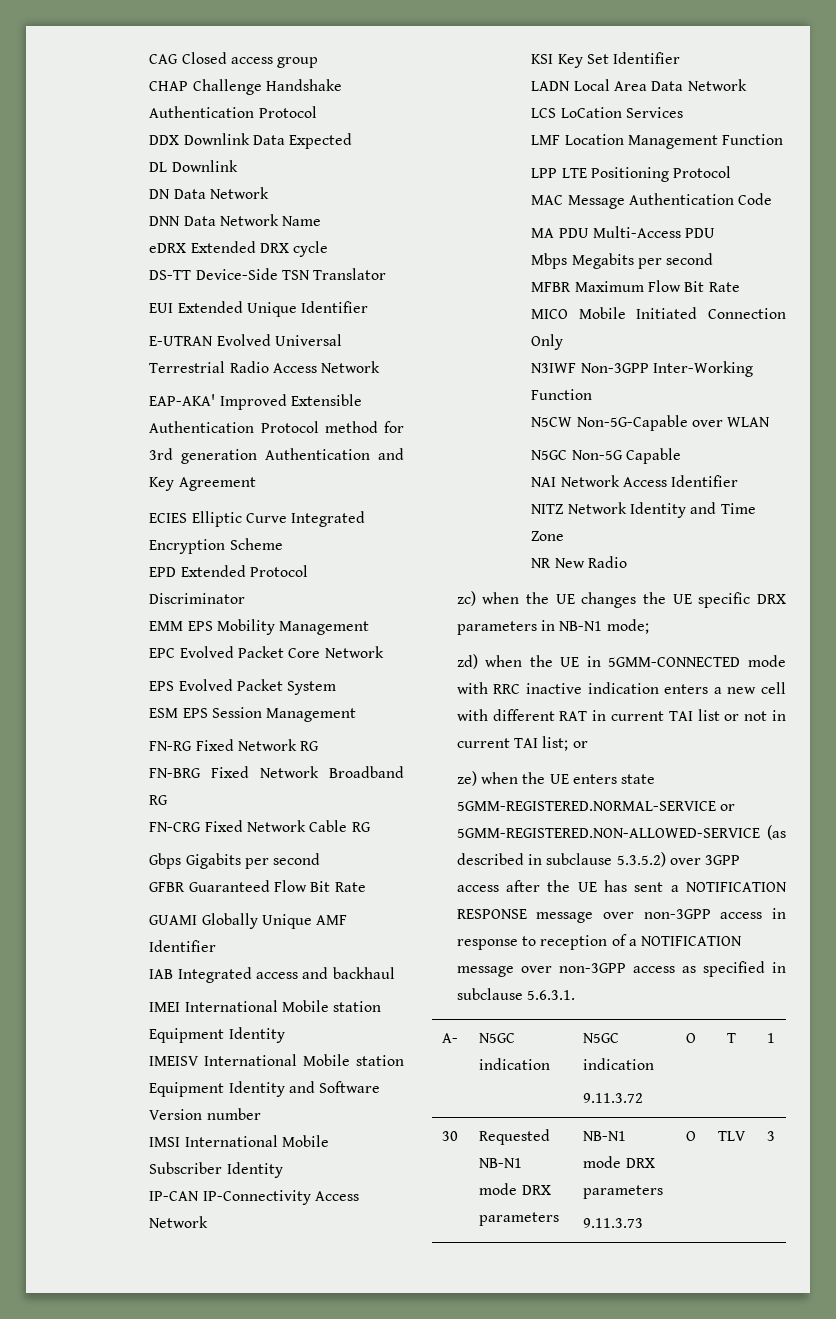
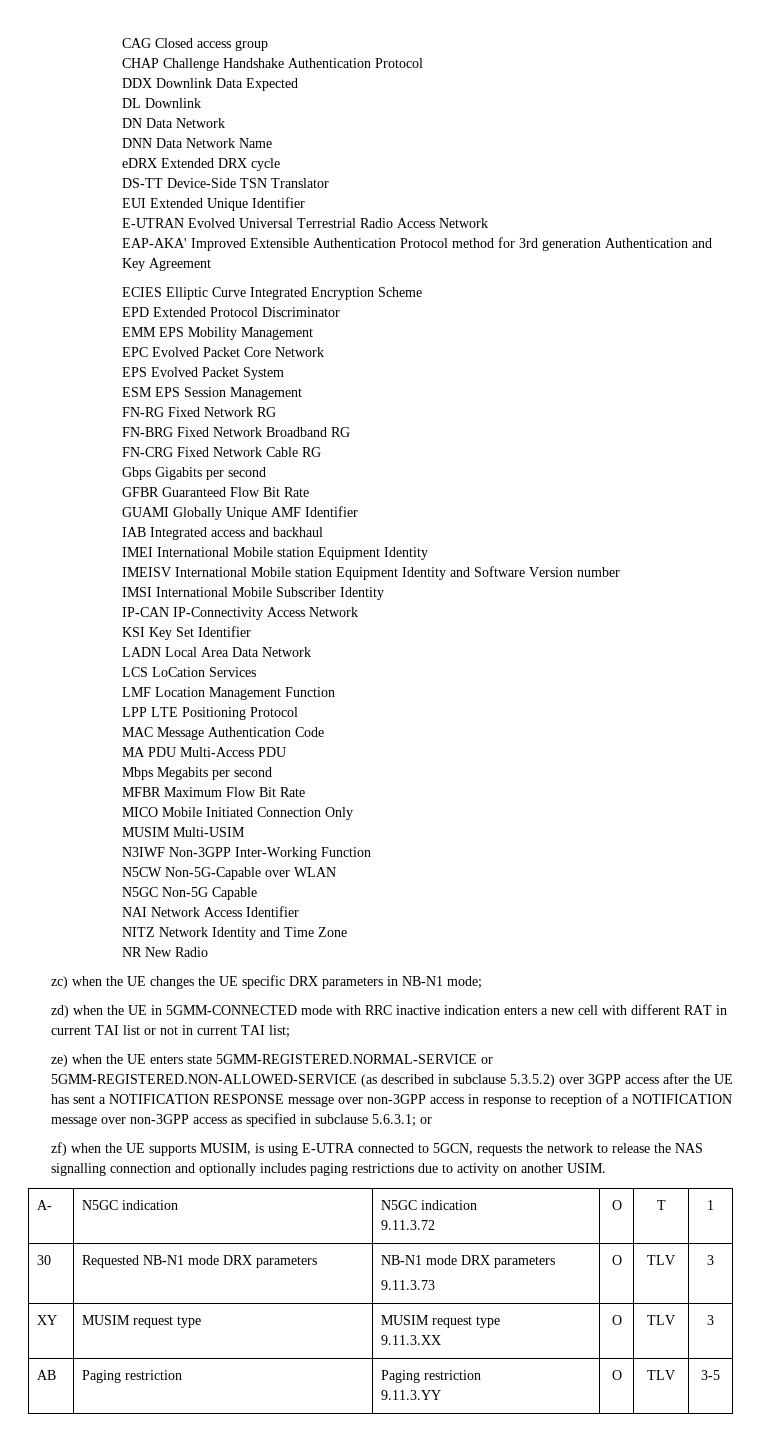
+ MUSIM Multi-USIM
- zd) when the UE in 5GMM-CONNECTED mode with RRC inactive indication enters a new cell with different RAT in current TAI list or not in current TAI list; or
+ zd) when the UE in 5GMM-CONNECTED mode with RRC inactive indication enters a new cell with different RAT in current TAI list or not in current TAI list;
- ze) when the UE enters state 5GMM-REGISTERED.NORMAL-SERVICE or 5GMM-REGISTERED.NON-ALLOWED-SERVICE (as described in subclause 5.3.5.2) over 3GPP access after the UE has sent a NOTIFICATION RESPONSE message over non-3GPP access in response to reception of a NOTIFICATION message over non-3GPP access as specified in subclause 5.6.3.1.
+ ze) when the UE enters state 5GMM-REGISTERED.NORMAL-SERVICE or 5GMM-REGISTERED.NON-ALLOWED-SERVICE (as described in subclause 5.3.5.2) over 3GPP access after the UE has sent a NOTIFICATION RESPONSE message over non-3GPP access in response to reception of a NOTIFICATION message over non-3GPP access as specified in subclause 5.6.3.1; or
+ zf) when the UE supports MUSIM, is using E-UTRA connected to 5GCN, requests the network to release the NAS signalling connection and optionally includes paging restrictions due to activity on another USIM.
+ XY | MUSIM request type | MUSIM request type
+ 9.11.3.XX | O | TLV | 3
+ AB | Paging restriction | Paging restriction
+ 9.11.3.YY | O | TLV | 3-5

